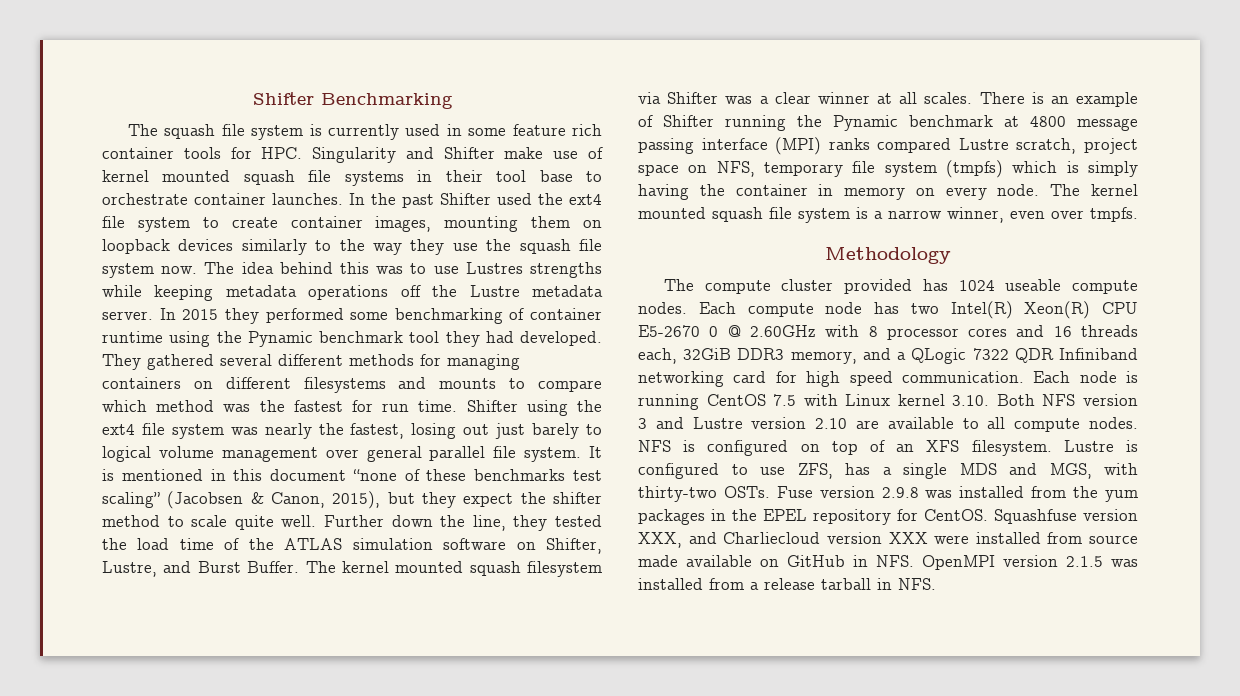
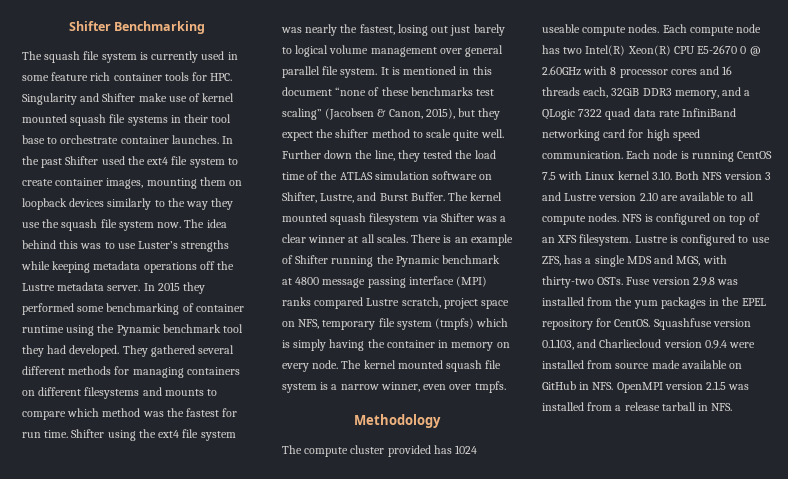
- The idea behind this was to use Lustres strengths while keeping metadata operations off the Lustre metadata server.
+ The idea behind this was to use Luster’s strengths while keeping metadata operations off the Lustre metadata server.
- Each compute node has two Intel(R) Xeon(R) CPU E5-2670 0 @ 2.60GHz with 8 processor cores and 16 threads each, 32GiB DDR3 memory, and a QLogic 7322 QDR Infiniband networking card for high speed communication.
+ Each compute node has two Intel(R) Xeon(R) CPU E5-2670 0 @ 2.60GHz with 8 processor cores and 16 threads each, 32GiB DDR3 memory, and a QLogic 7322 quad data rate InfiniBand networking card for high speed communication.
- Squashfuse version XXX, and Charliecloud version XXX were installed from source made available on GitHub in NFS. OpenMPI version 2.1.5 was installed from a release tarball in NFS.
+ Squashfuse version 0.1.103, and Charliecloud version 0.9.4 were installed from source made available on GitHub in NFS. OpenMPI version 2.1.5 was installed from a release tarball in NFS.

